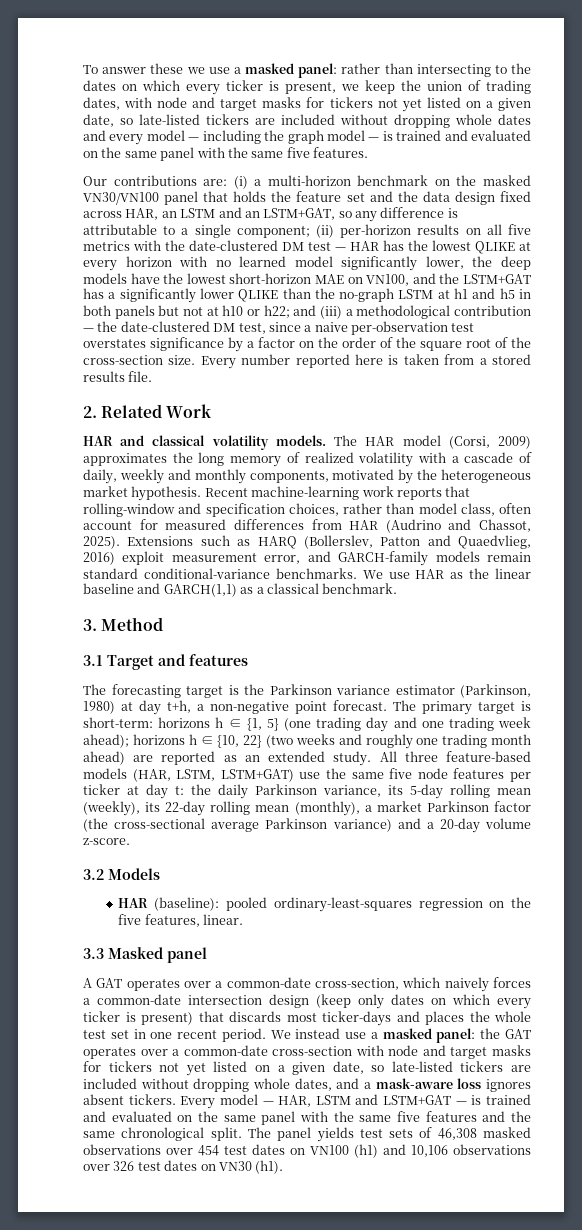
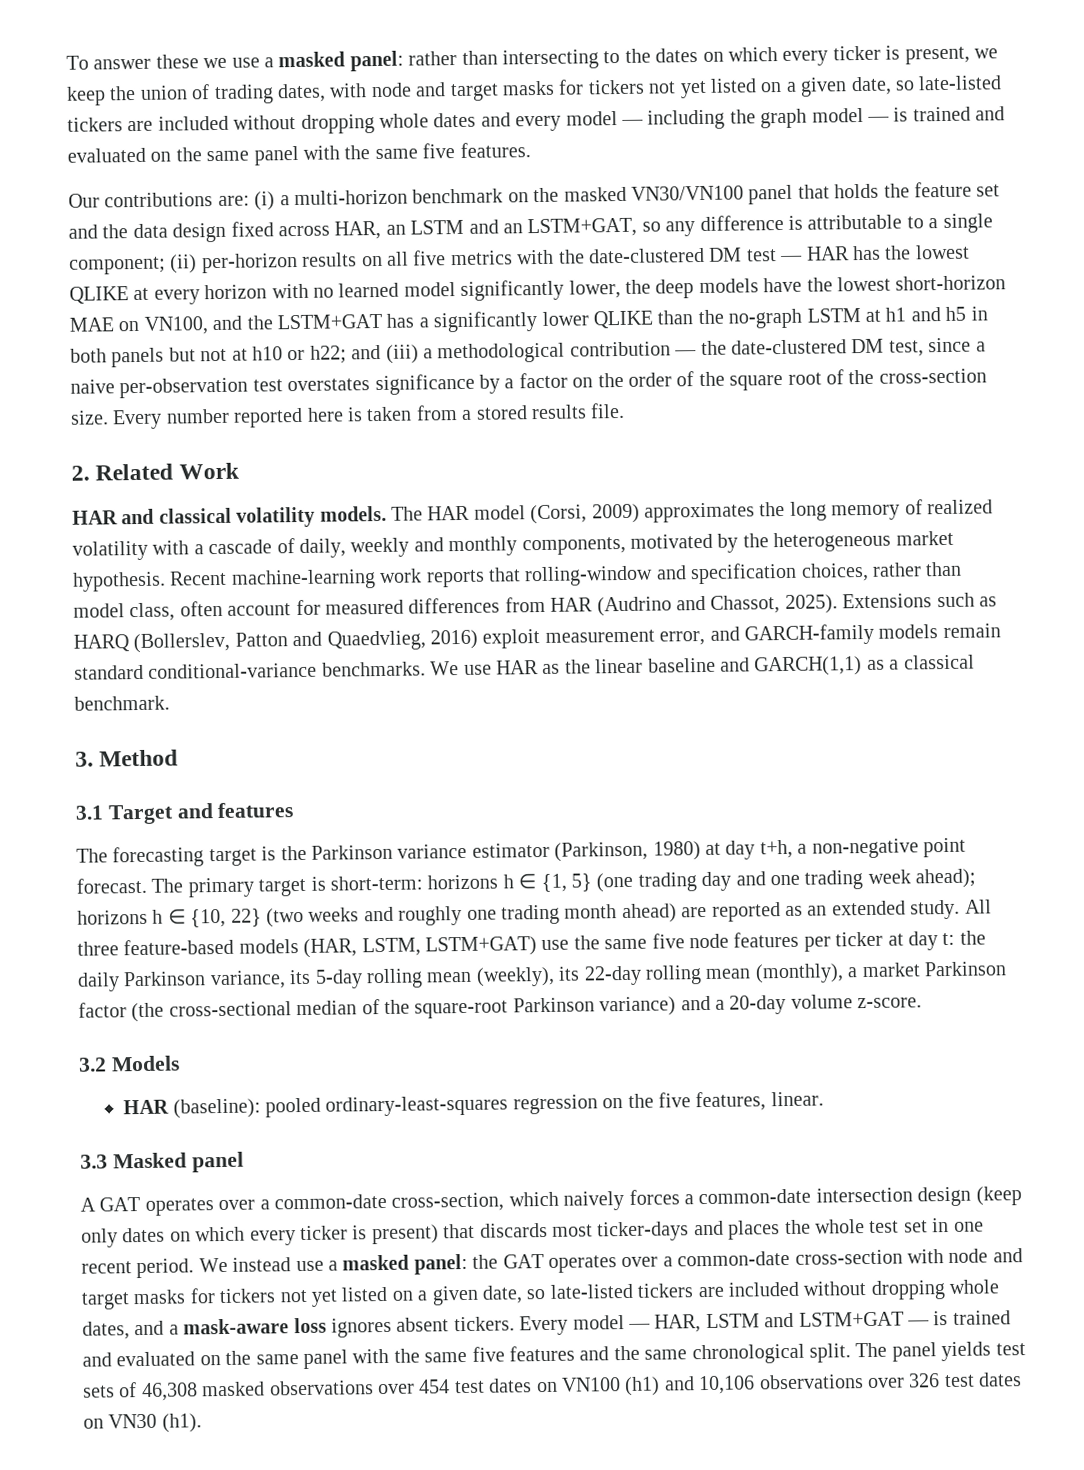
- All three feature-based models (HAR, LSTM, LSTM+GAT) use the same five node features per ticker at day t: the daily Parkinson variance, its 5-day rolling mean (weekly), its 22-day rolling mean (monthly), a market Parkinson factor (the cross-sectional average Parkinson variance) and a 20-day volume z-score.
+ All three feature-based models (HAR, LSTM, LSTM+GAT) use the same five node features per ticker at day t: the daily Parkinson variance, its 5-day rolling mean (weekly), its 22-day rolling mean (monthly), a market Parkinson factor (the cross-sectional median of the square-root Parkinson variance) and a 20-day volume z-score.

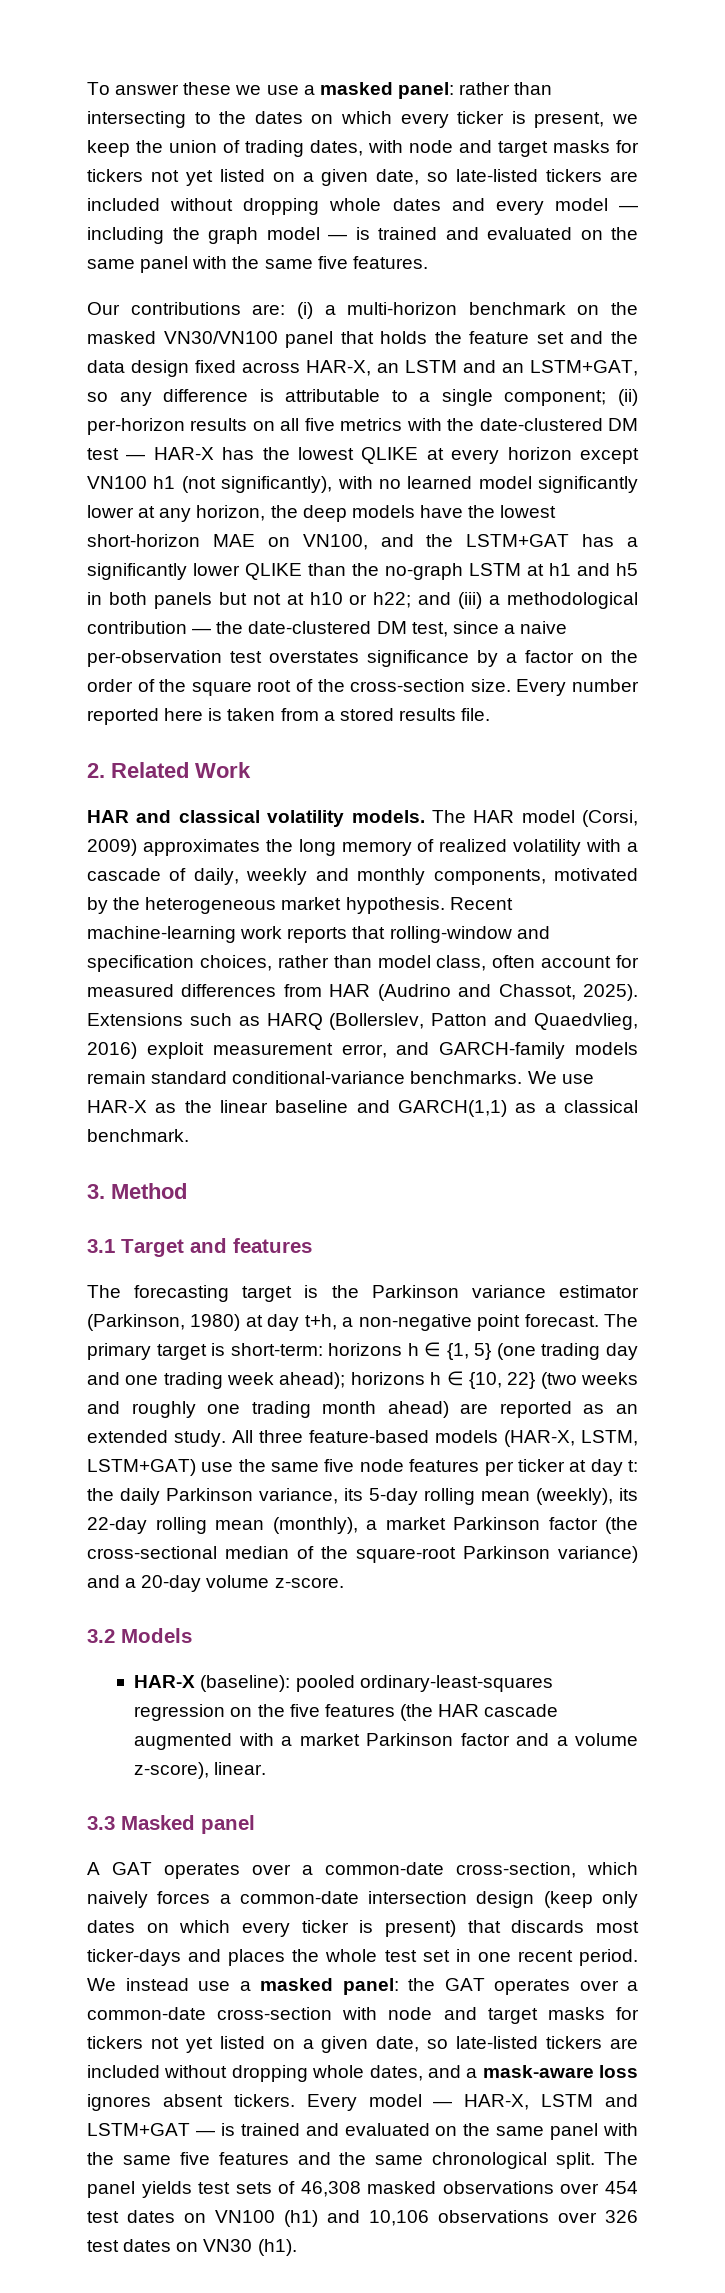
- (i) a multi-horizon benchmark on the masked VN30/VN100 panel that holds the feature set and the data design fixed across HAR, an LSTM and an LSTM+GAT, so any difference is attributable to a single component;
+ (i) a multi-horizon benchmark on the masked VN30/VN100 panel that holds the feature set and the data design fixed across HAR-X, an LSTM and an LSTM+GAT, so any difference is attributable to a single component;
- (ii) per-horizon results on all five metrics with the date-clustered DM test — HAR has the lowest QLIKE at every horizon with no learned model significantly lower, the deep models have the lowest short-horizon MAE on VN100, and the LSTM+GAT has a significantly lower QLIKE than the no-graph LSTM at h1 and h5 in both panels but not at h10 or h22;
+ (ii) per-horizon results on all five metrics with the date-clustered DM test — HAR-X has the lowest QLIKE at every horizon except VN100 h1 (not significantly), with no learned model significantly lower at any horizon, the deep models have the lowest short-horizon MAE on VN100, and the LSTM+GAT has a significantly lower QLIKE than the no-graph LSTM at h1 and h5 in both panels but not at h10 or h22;
- We use HAR as the linear baseline and GARCH(1,1) as a classical benchmark.
+ We use HAR-X as the linear baseline and GARCH(1,1) as a classical benchmark.
- All three feature-based models (HAR, LSTM, LSTM+GAT) use the same five node features per ticker at day t: the daily Parkinson variance, its 5-day rolling mean (weekly), its 22-day rolling mean (monthly), a market Parkinson factor (the cross-sectional median of the square-root Parkinson variance) and a 20-day volume z-score.
+ All three feature-based models (HAR-X, LSTM, LSTM+GAT) use the same five node features per ticker at day t: the daily Parkinson variance, its 5-day rolling mean (weekly), its 22-day rolling mean (monthly), a market Parkinson factor (the cross-sectional median of the square-root Parkinson variance) and a 20-day volume z-score.
- HAR (baseline): pooled ordinary-least-squares regression on the five features, linear.
+ HAR-X (baseline): pooled ordinary-least-squares regression on the five features (the HAR cascade augmented with a market Parkinson factor and a volume z-score), linear.
- Every model — HAR, LSTM and LSTM+GAT — is trained and evaluated on the same panel with the same five features and the same chronological split.
+ Every model — HAR-X, LSTM and LSTM+GAT — is trained and evaluated on the same panel with the same five features and the same chronological split.

